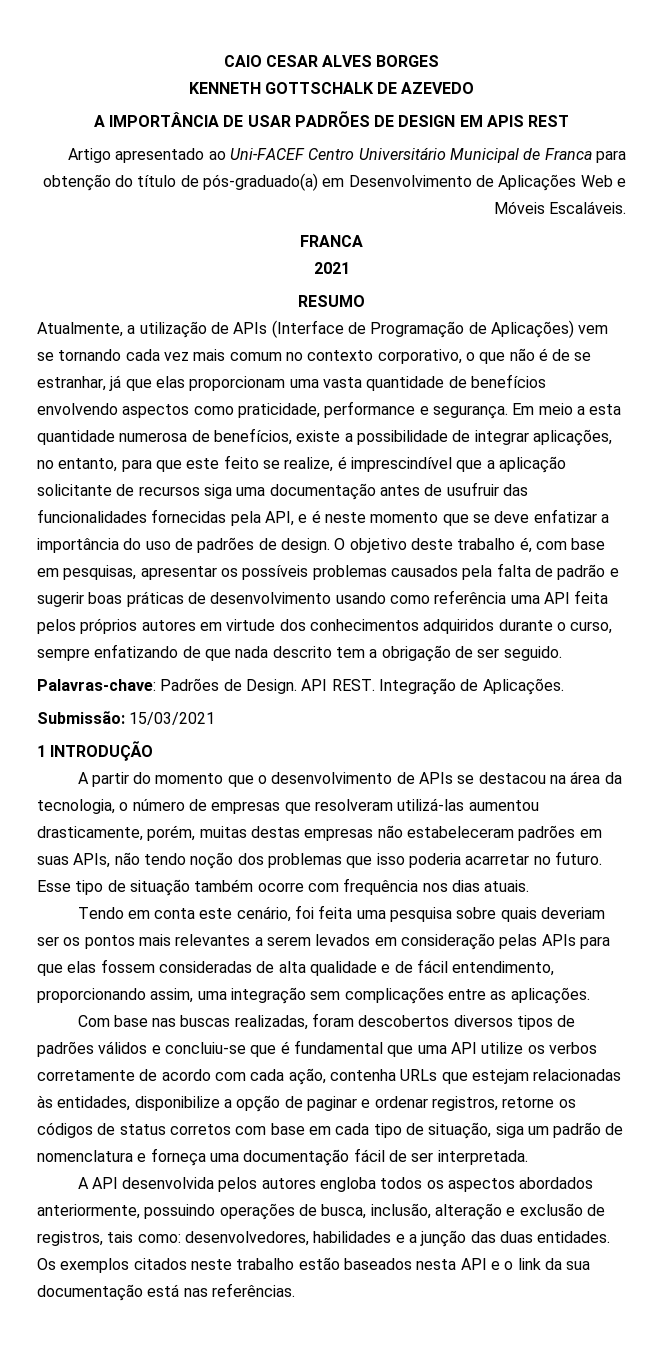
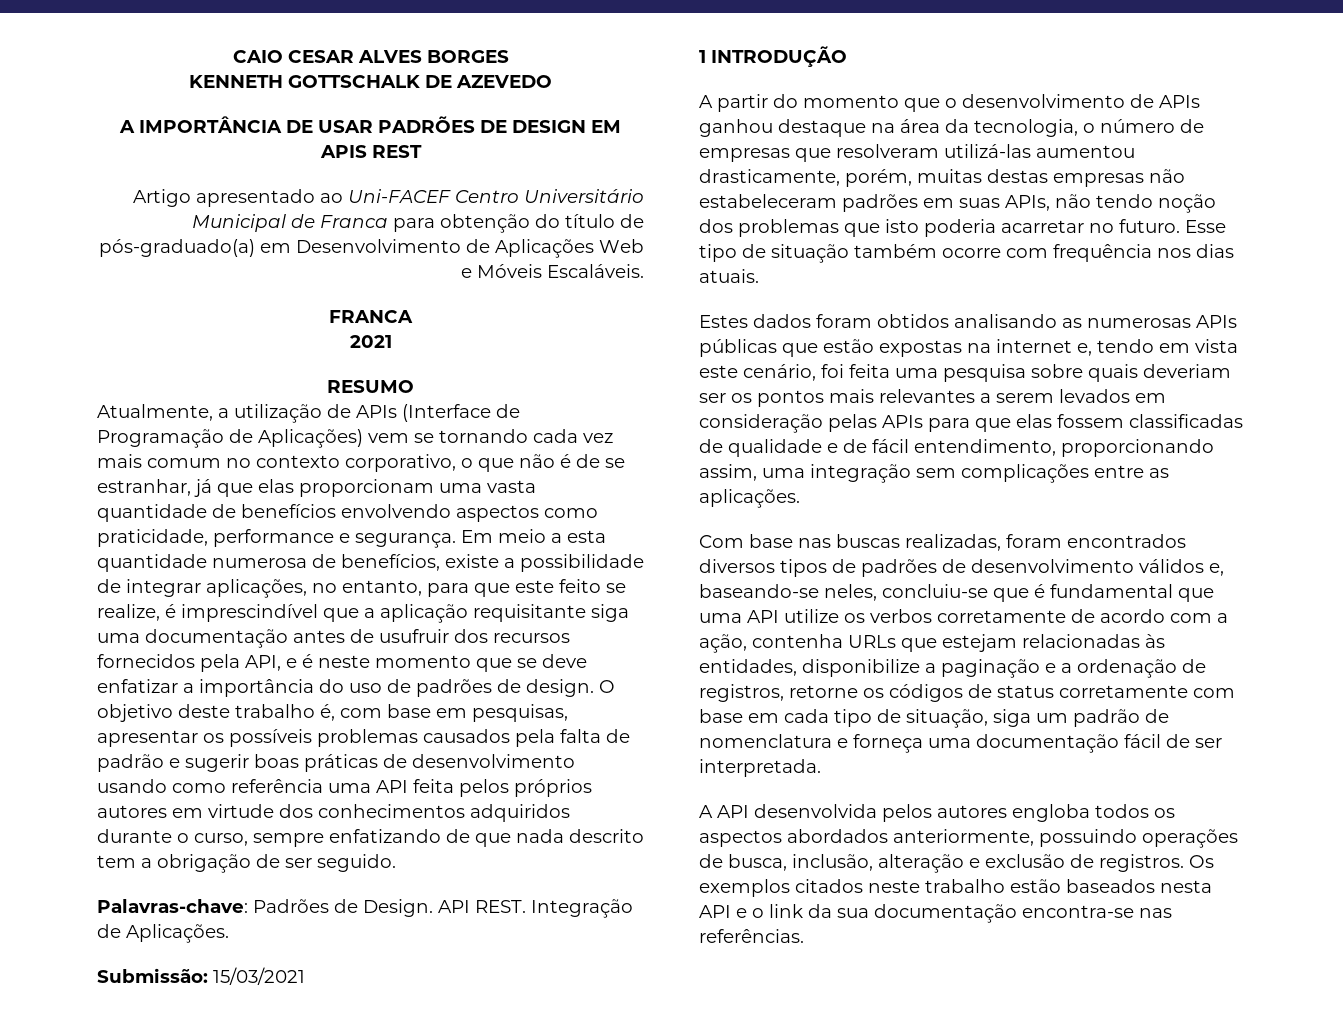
- Em meio a esta quantidade numerosa de benefícios, existe a possibilidade de integrar aplicações, no entanto, para que este feito se realize, é imprescindível que a aplicação solicitante de recursos siga uma documentação antes de usufruir das funcionalidades fornecidas pela API, e é neste momento que se deve enfatizar a importância do uso de padrões de design.
+ Em meio a esta quantidade numerosa de benefícios, existe a possibilidade de integrar aplicações, no entanto, para que este feito se realize, é imprescindível que a aplicação requisitante siga uma documentação antes de usufruir dos recursos fornecidos pela API, e é neste momento que se deve enfatizar a importância do uso de padrões de design.
- A partir do momento que o desenvolvimento de APIs se destacou na área da tecnologia, o número de empresas que resolveram utilizá-las aumentou drasticamente, porém, muitas destas empresas não estabeleceram padrões em suas APIs, não tendo noção dos problemas que isso poderia acarretar no futuro.
+ A partir do momento que o desenvolvimento de APIs ganhou destaque na área da tecnologia, o número de empresas que resolveram utilizá-las aumentou drasticamente, porém, muitas destas empresas não estabeleceram padrões em suas APIs, não tendo noção dos problemas que isto poderia acarretar no futuro.
- Tendo em conta este cenário, foi feita uma pesquisa sobre quais deveriam ser os pontos mais relevantes a serem levados em consideração pelas APIs para que elas fossem consideradas de alta qualidade e de fácil entendimento, proporcionando assim, uma integração sem complicações entre as aplicações.
+ Estes dados foram obtidos analisando as numerosas APIs públicas que estão expostas na internet e, tendo em vista este cenário, foi feita uma pesquisa sobre quais deveriam ser os pontos mais relevantes a serem levados em consideração pelas APIs para que elas fossem classificadas de qualidade e de fácil entendimento, proporcionando assim, uma integração sem complicações entre as aplicações.
- Com base nas buscas realizadas, foram descobertos diversos tipos de padrões válidos e concluiu-se que é fundamental que uma API utilize os verbos corretamente de acordo com cada ação, contenha URLs que estejam relacionadas às entidades, disponibilize a opção de paginar e ordenar registros, retorne os códigos de status corretos com base em cada tipo de situação, siga um padrão de nomenclatura e forneça uma documentação fácil de ser interpretada.
+ Com base nas buscas realizadas, foram encontrados diversos tipos de padrões de desenvolvimento válidos e, baseando-se neles, concluiu-se que é fundamental que uma API utilize os verbos corretamente de acordo com a ação, contenha URLs que estejam relacionadas às entidades, disponibilize a paginação e a ordenação de registros, retorne os códigos de status corretamente com base em cada tipo de situação, siga um padrão de nomenclatura e forneça uma documentação fácil de ser interpretada.
- A API desenvolvida pelos autores engloba todos os aspectos abordados anteriormente, possuindo operações de busca, inclusão, alteração e exclusão de registros, tais como: desenvolvedores, habilidades e a junção das duas entidades.
+ A API desenvolvida pelos autores engloba todos os aspectos abordados anteriormente, possuindo operações de busca, inclusão, alteração e exclusão de registros.
- Os exemplos citados neste trabalho estão baseados nesta API e o link da sua documentação está nas referências.
+ Os exemplos citados neste trabalho estão baseados nesta API e o link da sua documentação encontra-se nas referências.

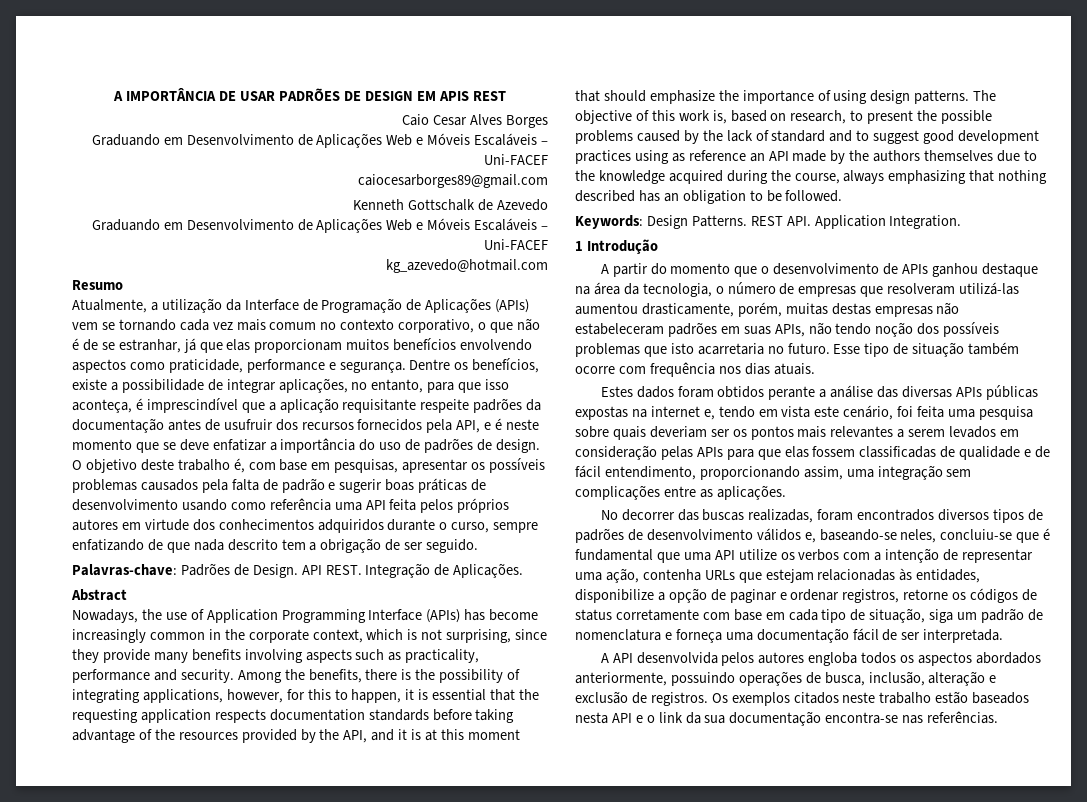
- CAIO CESAR ALVES BORGES
- KENNETH GOTTSCHALK DE AZEVEDO
- Artigo apresentado ao Uni-FACEF Centro Universitário Municipal de Franca para obtenção do título de pós-graduado(a) em Desenvolvimento de Aplicações Web e Móveis Escaláveis.
- FRANCA
- 2021
- RESUMO
+ Caio Cesar Alves Borges
+ Graduando em Desenvolvimento de Aplicações Web e Móveis Escaláveis – Uni-FACEF
+ caiocesarborges89@gmail.com
+ Kenneth Gottschalk de Azevedo
+ Graduando em Desenvolvimento de Aplicações Web e Móveis Escaláveis – Uni-FACEF
+ kg_azevedo@hotmail.com
+ Resumo
- Atualmente, a utilização de APIs (Interface de Programação de Aplicações) vem se tornando cada vez mais comum no contexto corporativo, o que não é de se estranhar, já que elas proporcionam uma vasta quantidade de benefícios envolvendo aspectos como praticidade, performance e segurança.
+ Atualmente, a utilização da Interface de Programação de Aplicações (APIs) vem se tornando cada vez mais comum no contexto corporativo, o que não é de se estranhar, já que elas proporcionam muitos benefícios envolvendo aspectos como praticidade, performance e segurança.
- Em meio a esta quantidade numerosa de benefícios, existe a possibilidade de integrar aplicações, no entanto, para que este feito se realize, é imprescindível que a aplicação requisitante siga uma documentação antes de usufruir dos recursos fornecidos pela API, e é neste momento que se deve enfatizar a importância do uso de padrões de design.
+ Dentre os benefícios, existe a possibilidade de integrar aplicações, no entanto, para que isso aconteça, é imprescindível que a aplicação requisitante respeite padrões da documentação antes de usufruir dos recursos fornecidos pela API, e é neste momento que se deve enfatizar a importância do uso de padrões de design.
- Submissão: 15/03/2021
+ Abstract
+ Nowadays, the use of Application Programming Interface (APIs) has become increasingly common in the corporate context, which is not surprising, since they provide many benefits involving aspects such as practicality, performance and security. Among the benefits, there is the possibility of integrating applications, however, for this to happen, it is essential that the requesting application respects documentation standards before taking advantage of the resources provided by the API, and it is at this moment that should emphasize the importance of using design patterns. The objective of this work is, based on research, to present the possible problems caused by the lack of standard and to suggest good development practices using as reference an API made by the authors themselves due to the knowledge acquired during the course, always emphasizing that nothing described has an obligation to be followed.
+ Keywords: Design Patterns. REST API. Application Integration.
- 1 INTRODUÇÃO
+ 1 Introdução
- A partir do momento que o desenvolvimento de APIs ganhou destaque na área da tecnologia, o número de empresas que resolveram utilizá-las aumentou drasticamente, porém, muitas destas empresas não estabeleceram padrões em suas APIs, não tendo noção dos problemas que isto poderia acarretar no futuro.
+ A partir do momento que o desenvolvimento de APIs ganhou destaque na área da tecnologia, o número de empresas que resolveram utilizá-las aumentou drasticamente, porém, muitas destas empresas não estabeleceram padrões em suas APIs, não tendo noção dos possíveis problemas que isto acarretaria no futuro.
- Estes dados foram obtidos analisando as numerosas APIs públicas que estão expostas na internet e, tendo em vista este cenário, foi feita uma pesquisa sobre quais deveriam ser os pontos mais relevantes a serem levados em consideração pelas APIs para que elas fossem classificadas de qualidade e de fácil entendimento, proporcionando assim, uma integração sem complicações entre as aplicações.
+ Estes dados foram obtidos perante a análise das diversas APIs públicas expostas na internet e, tendo em vista este cenário, foi feita uma pesquisa sobre quais deveriam ser os pontos mais relevantes a serem levados em consideração pelas APIs para que elas fossem classificadas de qualidade e de fácil entendimento, proporcionando assim, uma integração sem complicações entre as aplicações.
- Com base nas buscas realizadas, foram encontrados diversos tipos de padrões de desenvolvimento válidos e, baseando-se neles, concluiu-se que é fundamental que uma API utilize os verbos corretamente de acordo com a ação, contenha URLs que estejam relacionadas às entidades, disponibilize a paginação e a ordenação de registros, retorne os códigos de status corretamente com base em cada tipo de situação, siga um padrão de nomenclatura e forneça uma documentação fácil de ser interpretada.
+ No decorrer das buscas realizadas, foram encontrados diversos tipos de padrões de desenvolvimento válidos e, baseando-se neles, concluiu-se que é fundamental que uma API utilize os verbos com a intenção de representar uma ação, contenha URLs que estejam relacionadas às entidades, disponibilize a opção de paginar e ordenar registros, retorne os códigos de status corretamente com base em cada tipo de situação, siga um padrão de nomenclatura e forneça uma documentação fácil de ser interpretada.

